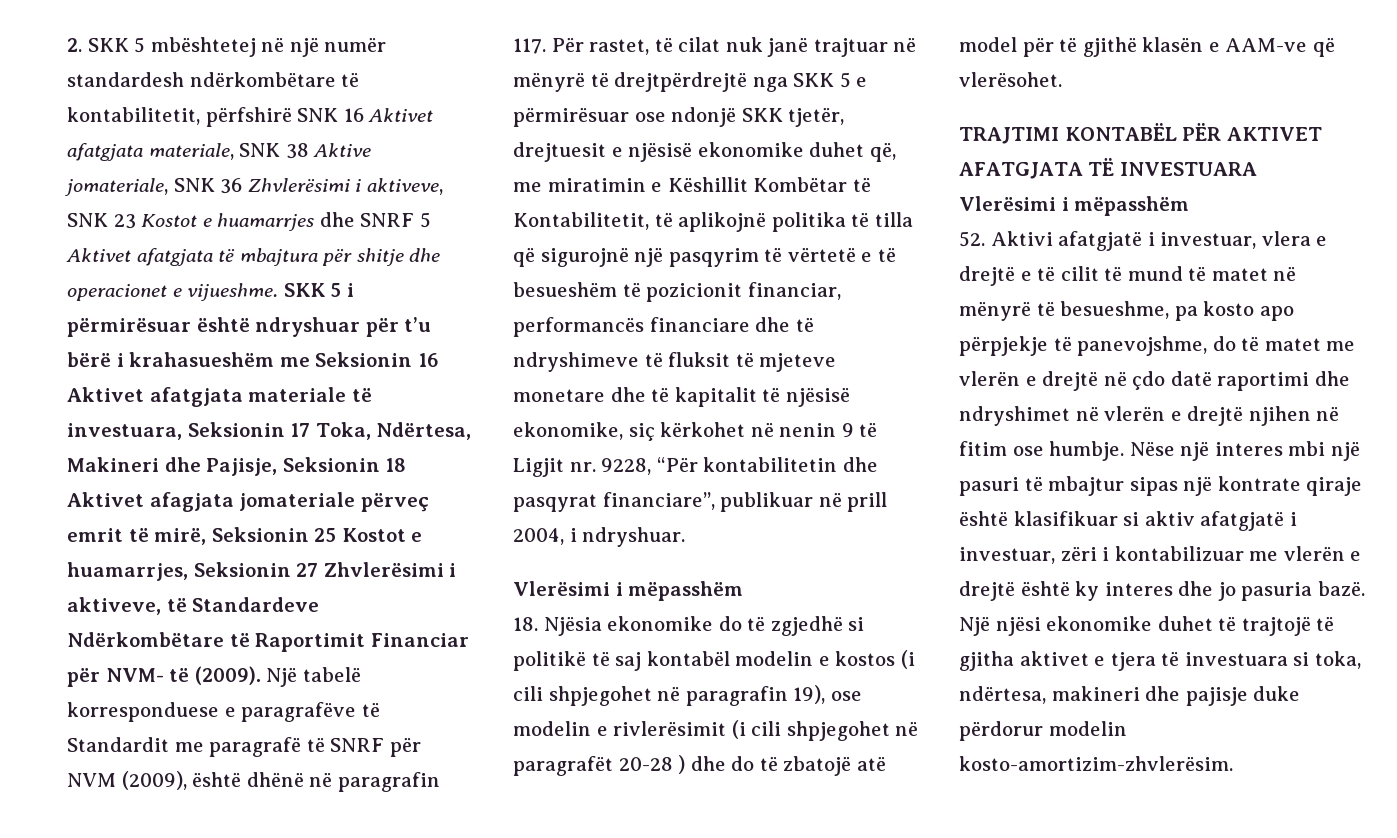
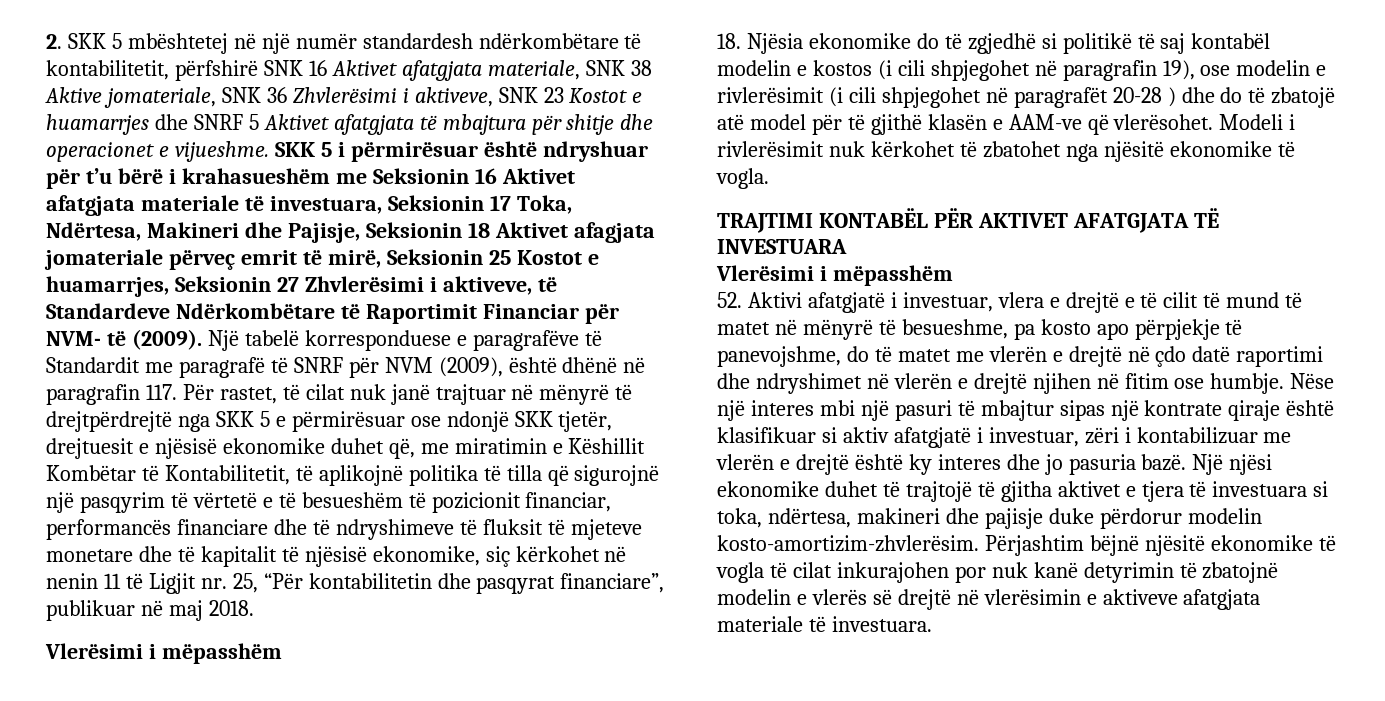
- Një tabelë korresponduese e paragrafëve të Standardit me paragrafë të SNRF për NVM (2009), është dhënë në paragrafin 117. Për rastet, të cilat nuk janë trajtuar në mënyrë të drejtpërdrejtë nga SKK 5 e përmirësuar ose ndonjë SKK tjetër, drejtuesit e njësisë ekonomike duhet që, me miratimin e Këshillit Kombëtar të Kontabilitetit, të aplikojnë politika të tilla që sigurojnë një pasqyrim të vërtetë e të besueshëm të pozicionit financiar, performancës financiare dhe të ndryshimeve të fluksit të mjeteve monetare dhe të kapitalit të njësisë ekonomike, siç kërkohet në nenin 9 të Ligjit nr. 9228, “Për kontabilitetin dhe pasqyrat financiare”, publikuar në prill 2004, i ndryshuar.
+ Një tabelë korresponduese e paragrafëve të Standardit me paragrafë të SNRF për NVM (2009), është dhënë në paragrafin 117. Për rastet, të cilat nuk janë trajtuar në mënyrë të drejtpërdrejtë nga SKK 5 e përmirësuar ose ndonjë SKK tjetër, drejtuesit e njësisë ekonomike duhet që, me miratimin e Këshillit Kombëtar të Kontabilitetit, të aplikojnë politika të tilla që sigurojnë një pasqyrim të vërtetë e të besueshëm të pozicionit financiar, performancës financiare dhe të ndryshimeve të fluksit të mjeteve monetare dhe të kapitalit të njësisë ekonomike, siç kërkohet në nenin 11 të Ligjit nr. 25, “Për kontabilitetin dhe pasqyrat financiare”, publikuar në maj 2018.
+ Modeli i rivlerësimit nuk kërkohet të zbatohet nga njësitë ekonomike të vogla.
+ Përjashtim bëjnë njësitë ekonomike të vogla të cilat inkurajohen por nuk kanë detyrimin të zbatojnë modelin e vlerës së drejtë në vlerësimin e aktiveve afatgjata materiale të investuara.

